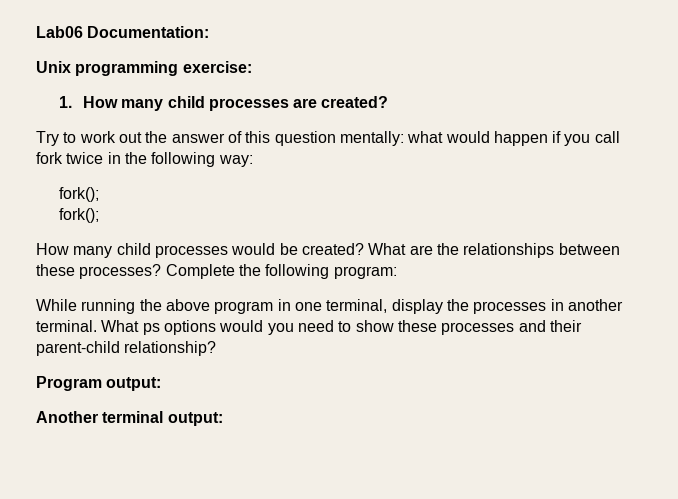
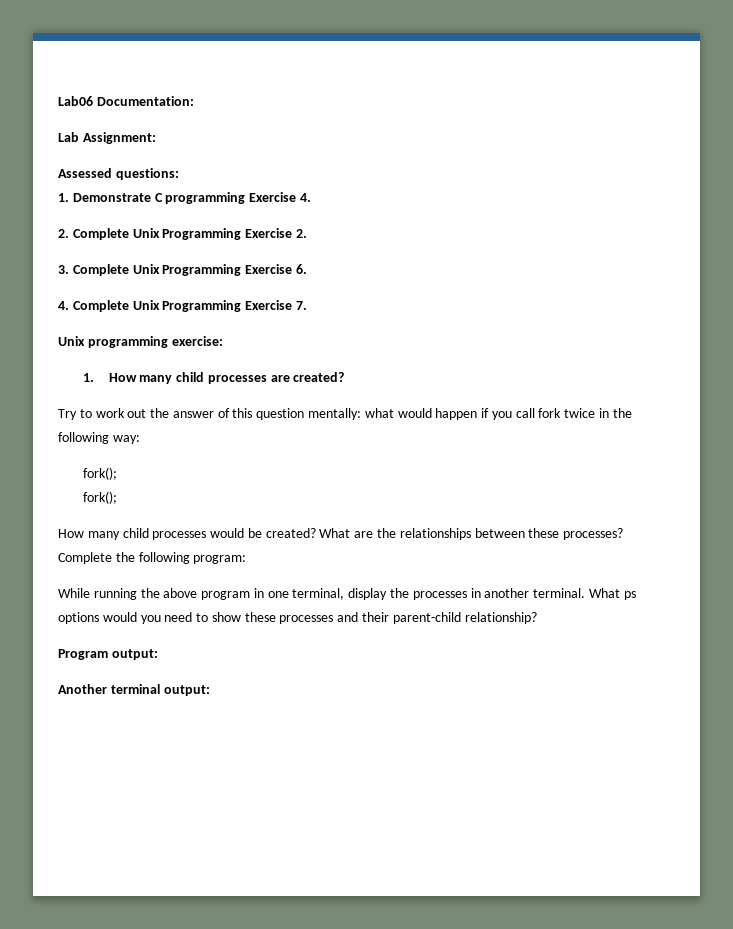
+ Lab Assignment:
+ Assessed questions:
+ 1. Demonstrate C programming Exercise 4.
+ 2. Complete Unix Programming Exercise 2.
+ 3. Complete Unix Programming Exercise 6.
+ 4. Complete Unix Programming Exercise 7.

